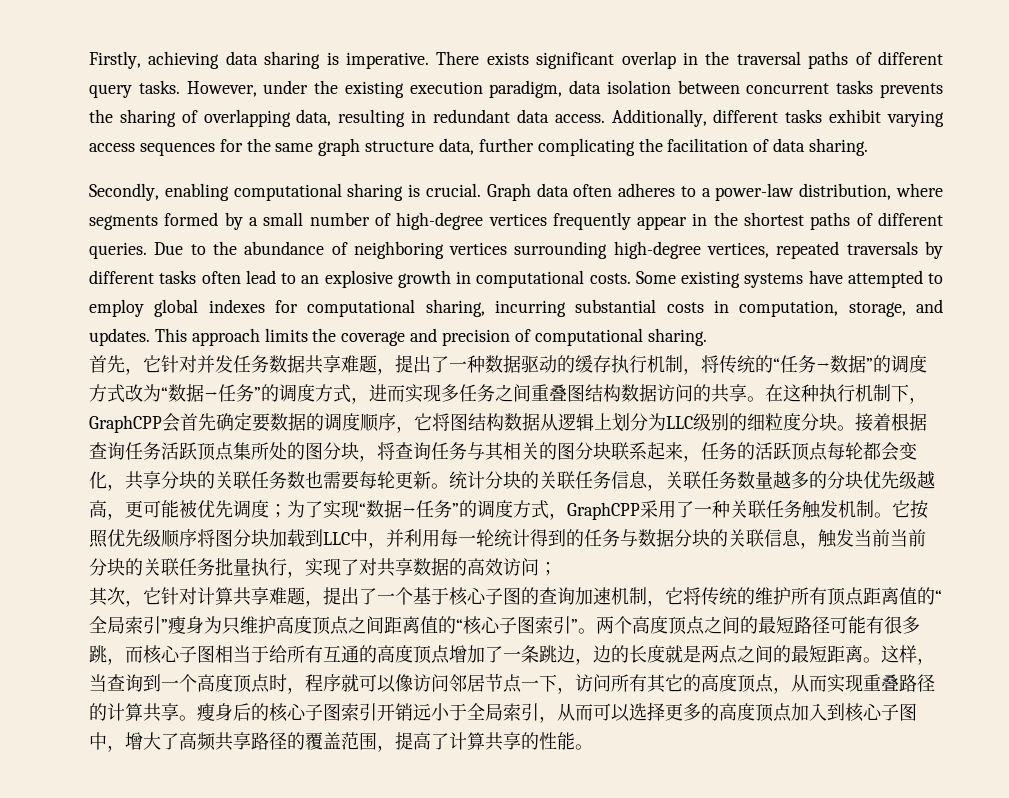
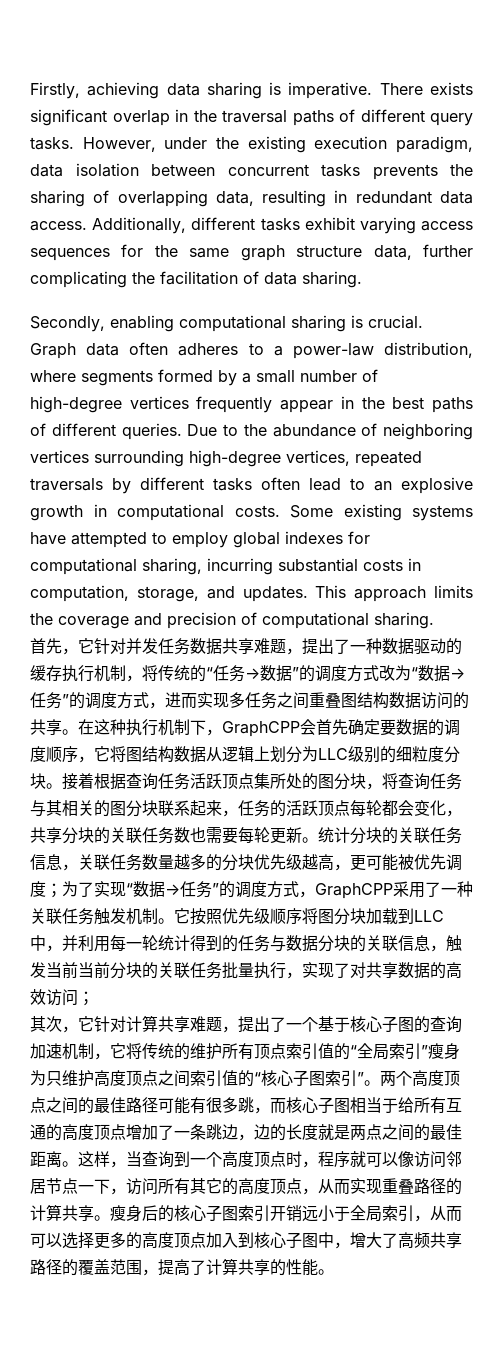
- Graph data often adheres to a power-law distribution, where segments formed by a small number of high-degree vertices frequently appear in the shortest paths of different queries.
+ Graph data often adheres to a power-law distribution, where segments formed by a small number of high-degree vertices frequently appear in the best paths of different queries.
- 其次，它针对计算共享难题，提出了一个基于核心子图的查询加速机制，它将传统的维护所有顶点距离值的“全局索引”瘦身为只维护高度顶点之间距离值的“核心子图索引”。
+ 其次，它针对计算共享难题，提出了一个基于核心子图的查询加速机制，它将传统的维护所有顶点索引值的“全局索引”瘦身为只维护高度顶点之间索引值的“核心子图索引”。
- 两个高度顶点之间的最短路径可能有很多跳，而核心子图相当于给所有互通的高度顶点增加了一条跳边，边的长度就是两点之间的最短距离。
+ 两个高度顶点之间的最佳路径可能有很多跳，而核心子图相当于给所有互通的高度顶点增加了一条跳边，边的长度就是两点之间的最佳距离。

